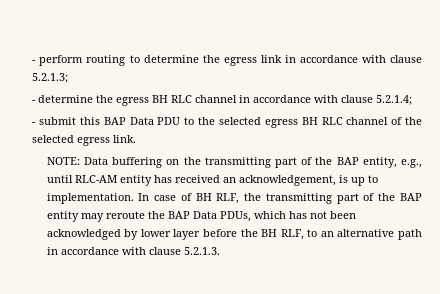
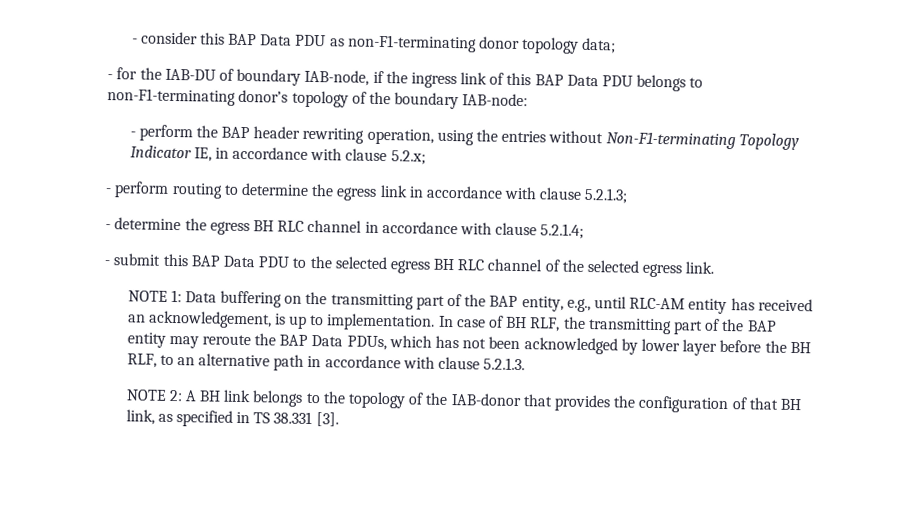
+ - consider this BAP Data PDU as non-F1-terminating donor topology data;
+ - for the IAB-DU of boundary IAB-node, if the ingress link of this BAP Data PDU belongs to non-F1-terminating donor’s topology of the boundary IAB-node:
+ - perform the BAP header rewriting operation, using the entries without Non-F1-terminating Topology Indicator IE, in accordance with clause 5.2.x;
- NOTE: Data buffering on the transmitting part of the BAP entity, e.g., until RLC-AM entity has received an acknowledgement, is up to implementation.
+ NOTE 1: Data buffering on the transmitting part of the BAP entity, e.g., until RLC-AM entity has received an acknowledgement, is up to implementation.
+ NOTE 2: A BH link belongs to the topology of the IAB-donor that provides the configuration of that BH link, as specified in TS 38.331 [3].

